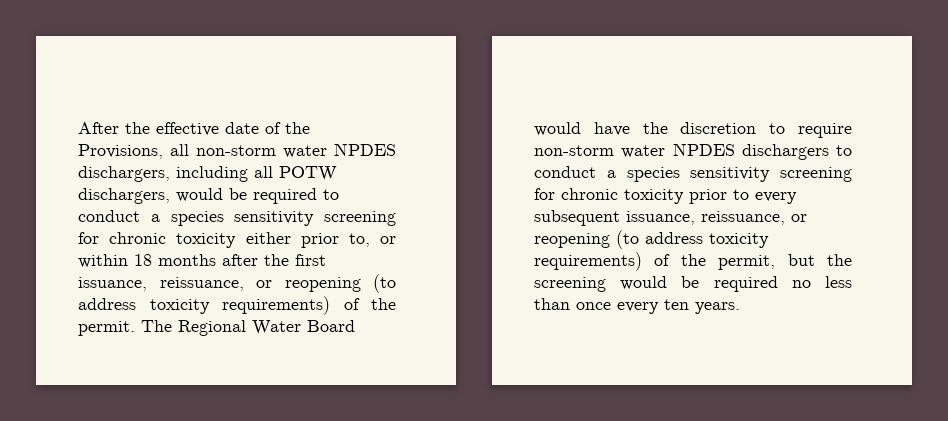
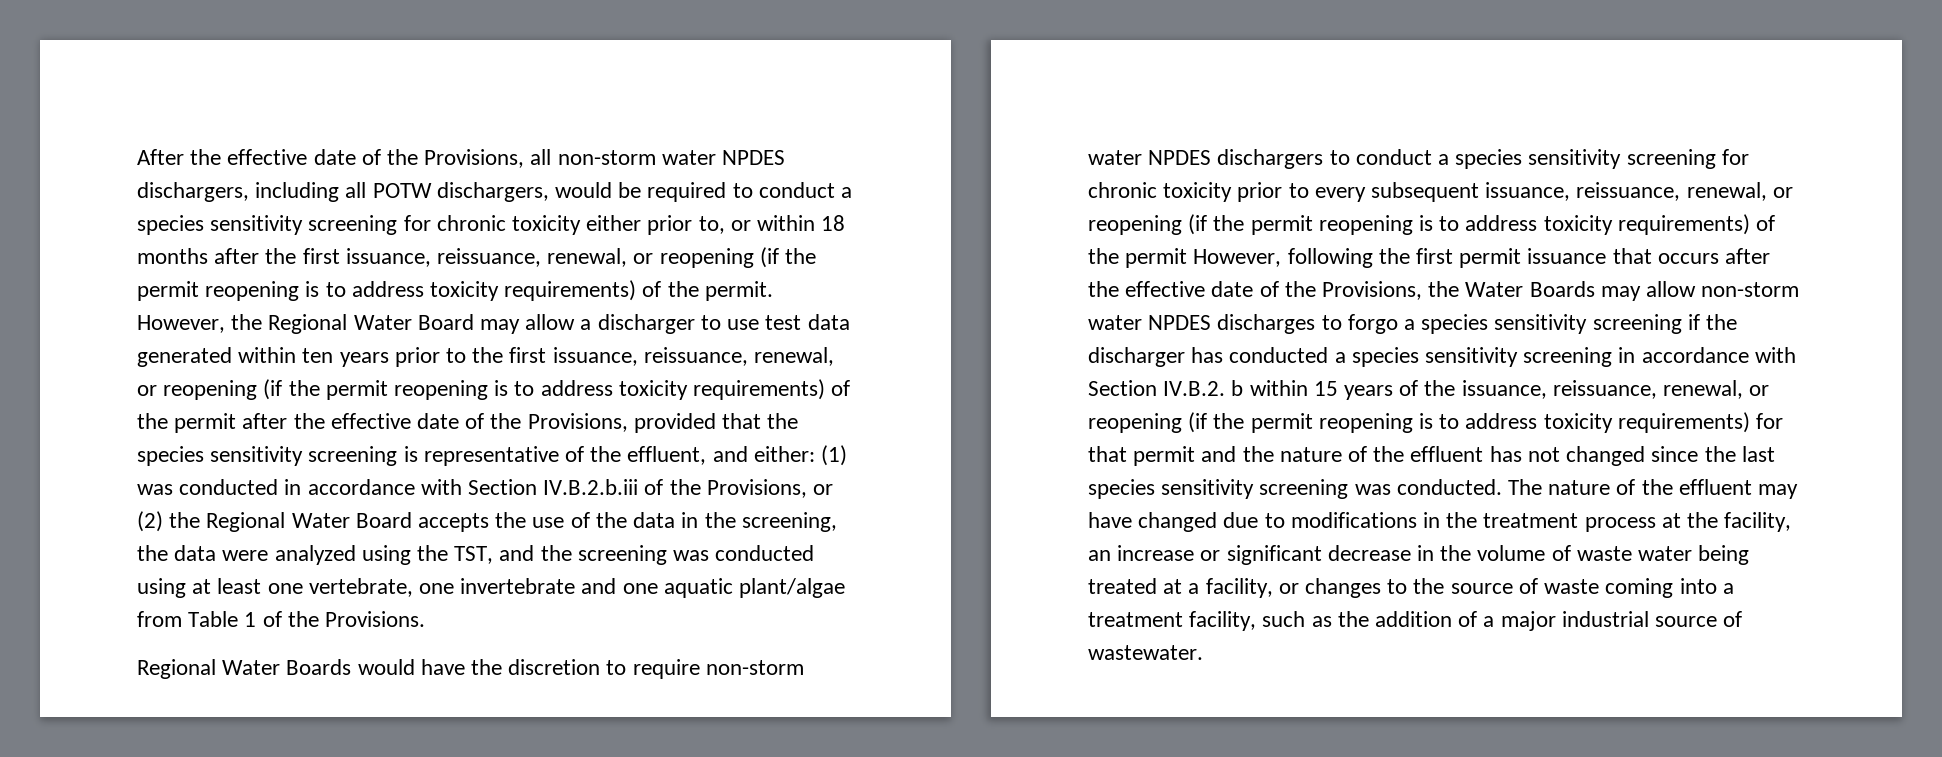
- After the effective date of the Provisions, all non-storm water NPDES dischargers, including all POTW dischargers, would be required to conduct a species sensitivity screening for chronic toxicity either prior to, or within 18 months after the first issuance, reissuance, or reopening (to address toxicity requirements) of the permit.
+ After the effective date of the Provisions, all non-storm water NPDES dischargers, including all POTW dischargers, would be required to conduct a species sensitivity screening for chronic toxicity either prior to, or within 18 months after the first issuance, reissuance, renewal, or reopening (if the permit reopening is to address toxicity requirements) of the permit.
- The Regional Water Board would have the discretion to require non-storm water NPDES dischargers to conduct a species sensitivity screening for chronic toxicity prior to every subsequent issuance, reissuance, or reopening (to address toxicity requirements) of the permit, but the screening would be required no less than once every ten years.
+ However, the Regional Water Board may allow a discharger to use test data generated within ten years prior to the first issuance, reissuance, renewal, or reopening (if the permit reopening is to address toxicity requirements) of the permit after the effective date of the Provisions, provided that the species sensitivity screening is representative of the effluent, and either: (1) was conducted in accordance with Section IV.B.2.b.iii of the Provisions, or (2) the Regional Water Board accepts the use of the data in the screening, the data were analyzed using the TST, and the screening was conducted using at least one vertebrate, one invertebrate and one aquatic plant/algae from Table 1 of the Provisions.
+ Regional Water Boards would have the discretion to require non-storm water NPDES dischargers to conduct a species sensitivity screening for chronic toxicity prior to every subsequent issuance, reissuance, renewal, or reopening (if the permit reopening is to address toxicity requirements) of the permit However, following the first permit issuance that occurs after the effective date of the Provisions, the Water Boards may allow non-storm water NPDES discharges to forgo a species sensitivity screening if the discharger has conducted a species sensitivity screening in accordance with Section IV.B.2. b within 15 years of the issuance, reissuance, renewal, or reopening (if the permit reopening is to address toxicity requirements) for that permit and the nature of the effluent has not changed since the last species sensitivity screening was conducted. The nature of the effluent may have changed due to modifications in the treatment process at the facility, an increase or significant decrease in the volume of waste water being treated at a facility, or changes to the source of waste coming into a treatment facility, such as the addition of a major industrial source of wastewater.

